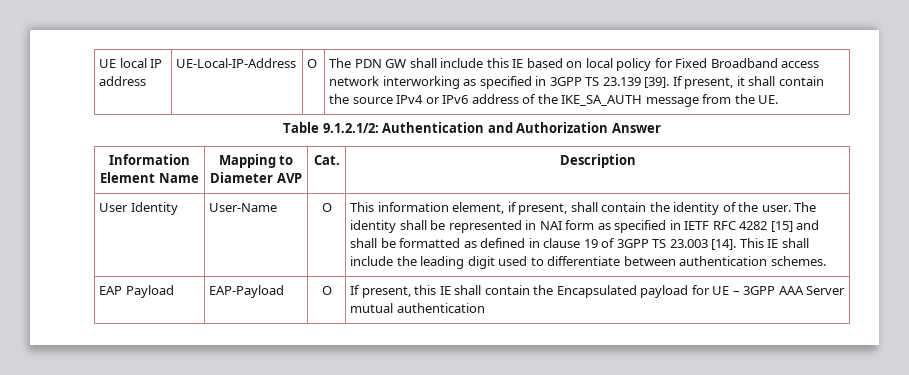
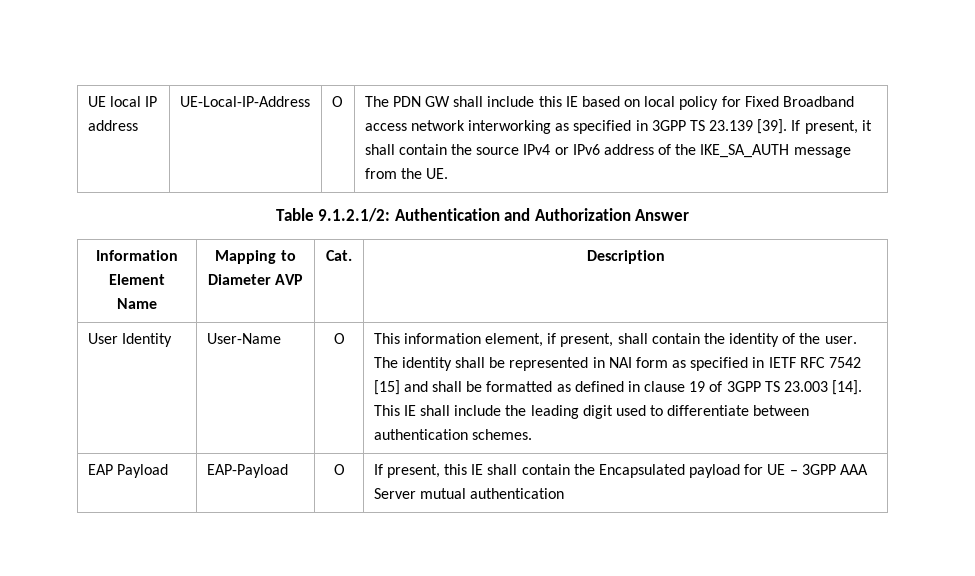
- The identity shall be represented in NAI form as specified in IETF RFC 4282 [15] and shall be formatted as defined in clause 19 of 3GPP TS 23.003 [14].
+ The identity shall be represented in NAI form as specified in IETF RFC 7542 [15] and shall be formatted as defined in clause 19 of 3GPP TS 23.003 [14].

